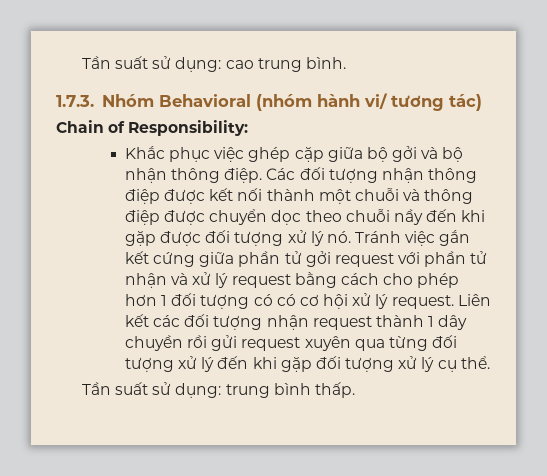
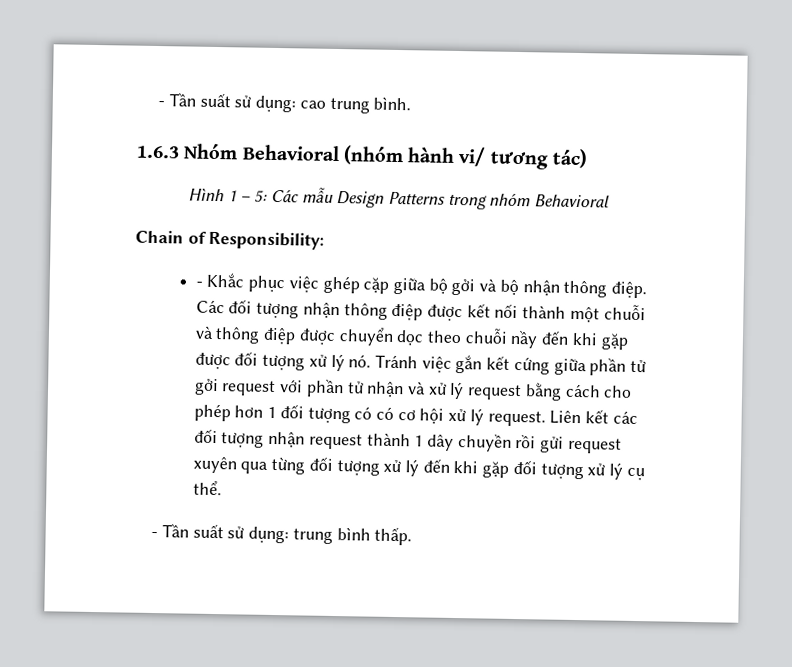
- Tần suất sử dụng: cao trung bình.
+ - Tần suất sử dụng: cao trung bình.
- 1.7.3. Nhóm Behavioral (nhóm hành vi/ tương tác)
+ 1.6.3 Nhóm Behavioral (nhóm hành vi/ tương tác)
+ Hình 1 – 5: Các mẫu Design Patterns trong nhóm Behavioral
- Khắc phục việc ghép cặp giữa bộ gởi và bộ nhận thông điệp.
+ - Khắc phục việc ghép cặp giữa bộ gởi và bộ nhận thông điệp.
- Tần suất sử dụng: trung bình thấp.
+ - Tần suất sử dụng: trung bình thấp.

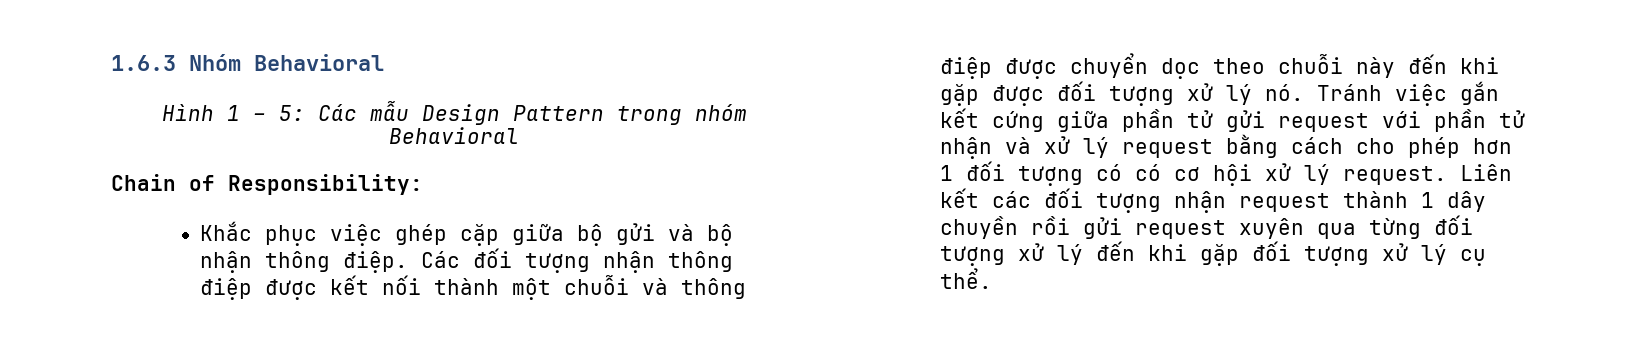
- - Tần suất sử dụng: cao trung bình.
- 1.6.3 Nhóm Behavioral (nhóm hành vi/ tương tác)
+ 1.6.3 Nhóm Behavioral
- Hình 1 – 5: Các mẫu Design Patterns trong nhóm Behavioral
+ Hình 1 – 5: Các mẫu Design Pattern trong nhóm Behavioral
- - Khắc phục việc ghép cặp giữa bộ gởi và bộ nhận thông điệp.
+ Khắc phục việc ghép cặp giữa bộ gửi và bộ nhận thông điệp.
- Các đối tượng nhận thông điệp được kết nối thành một chuỗi và thông điệp được chuyển dọc theo chuỗi nầy đến khi gặp được đối tượng xử lý nó.
+ Các đối tượng nhận thông điệp được kết nối thành một chuỗi và thông điệp được chuyển dọc theo chuỗi này đến khi gặp được đối tượng xử lý nó.
- Tránh việc gắn kết cứng giữa phần tử gởi request với phần tử nhận và xử lý request bằng cách cho phép hơn 1 đối tượng có có cơ hội xử lý request.
+ Tránh việc gắn kết cứng giữa phần tử gửi request với phần tử nhận và xử lý request bằng cách cho phép hơn 1 đối tượng có có cơ hội xử lý request.
- - Tần suất sử dụng: trung bình thấp.

